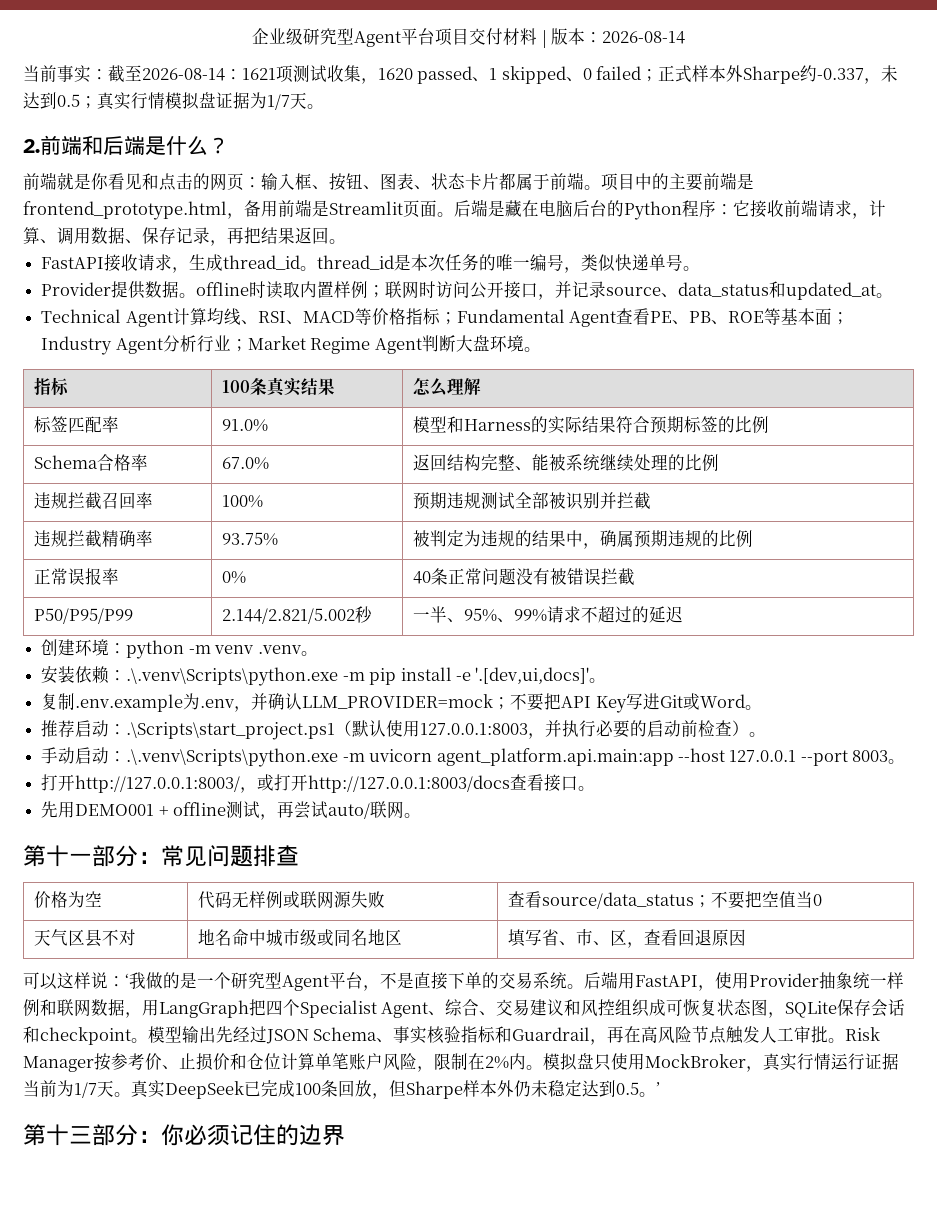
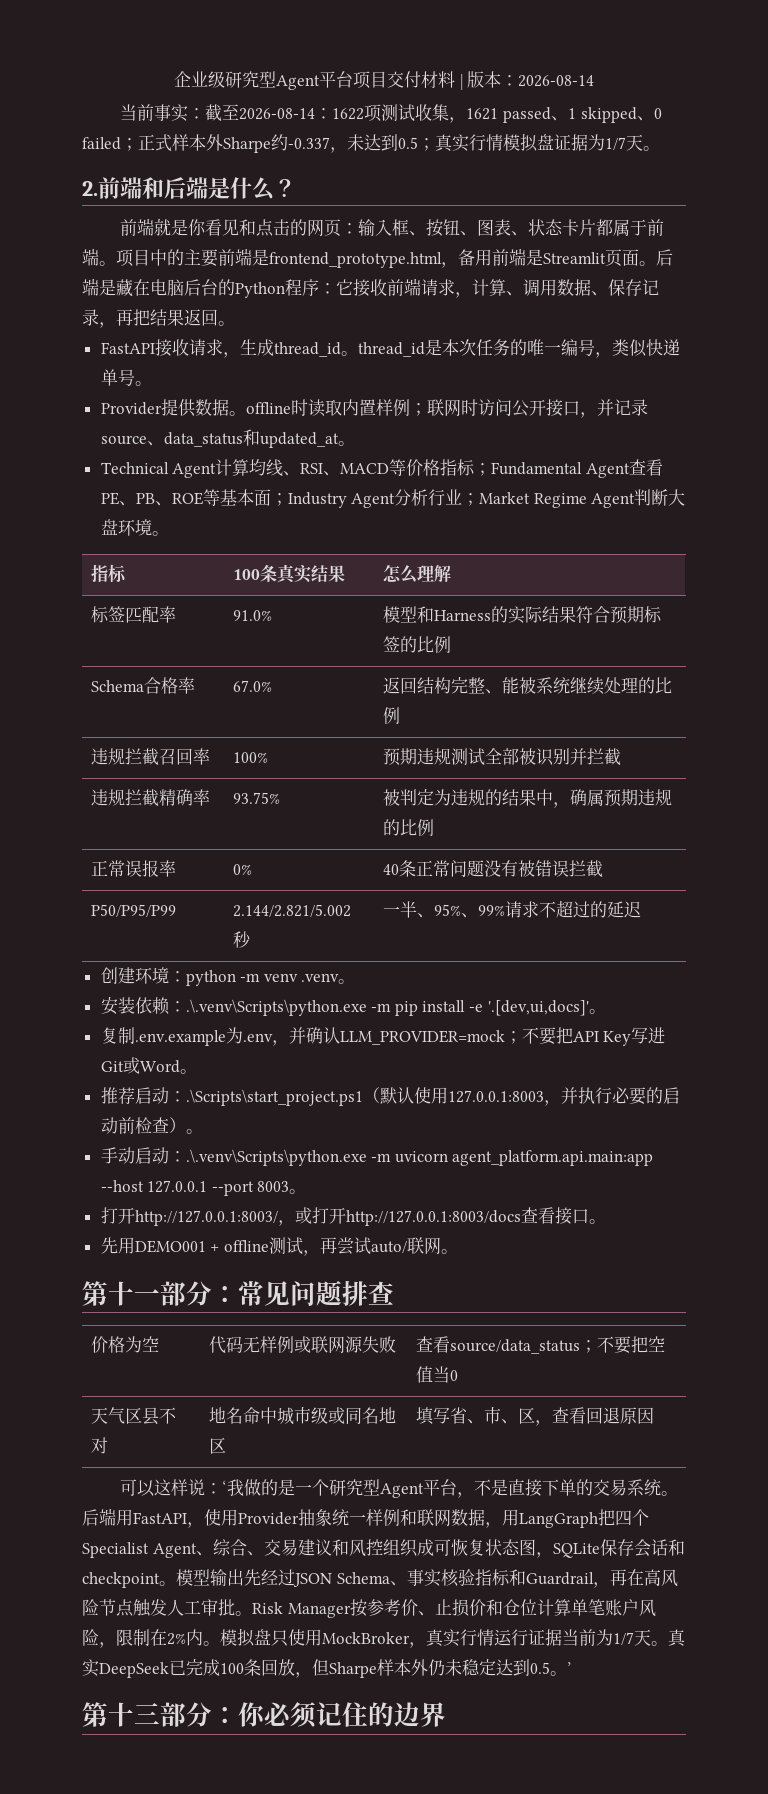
- 当前事实：截至2026-08-14：1621项测试收集，1620 passed、1 skipped、0 failed；正式样本外Sharpe约-0.337，未达到0.5；真实行情模拟盘证据为1/7天。
+ 当前事实：截至2026-08-14：1622项测试收集，1621 passed、1 skipped、0 failed；正式样本外Sharpe约-0.337，未达到0.5；真实行情模拟盘证据为1/7天。

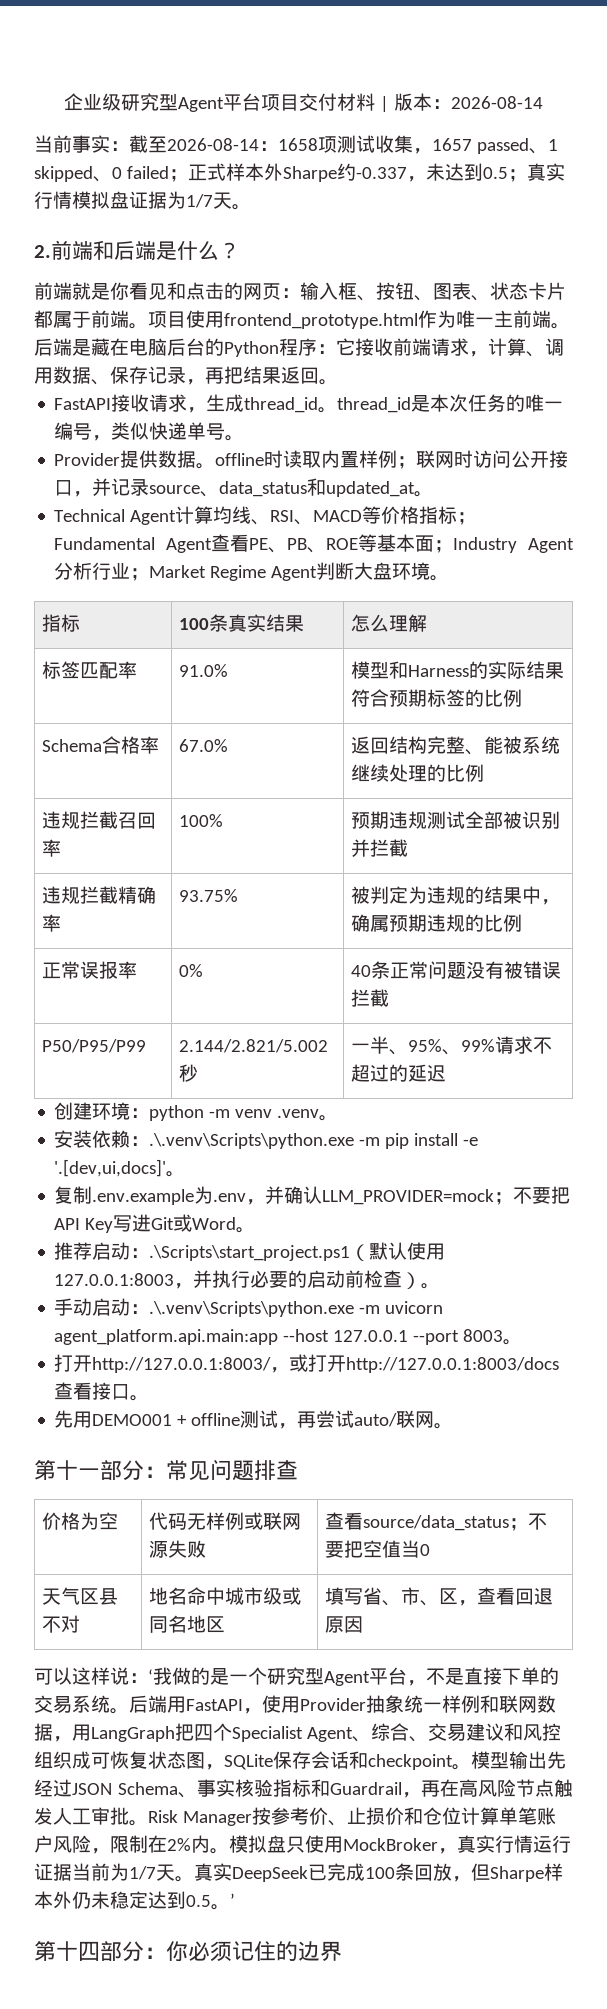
- 当前事实：截至2026-08-14：1622项测试收集，1621 passed、1 skipped、0 failed；正式样本外Sharpe约-0.337，未达到0.5；真实行情模拟盘证据为1/7天。
+ 当前事实：截至2026-08-14：1658项测试收集，1657 passed、1 skipped、0 failed；正式样本外Sharpe约-0.337，未达到0.5；真实行情模拟盘证据为1/7天。
- 项目中的主要前端是frontend_prototype.html，备用前端是Streamlit页面。
+ 项目使用frontend_prototype.html作为唯一主前端。
- 第十三部分：你必须记住的边界
+ 第十四部分：你必须记住的边界

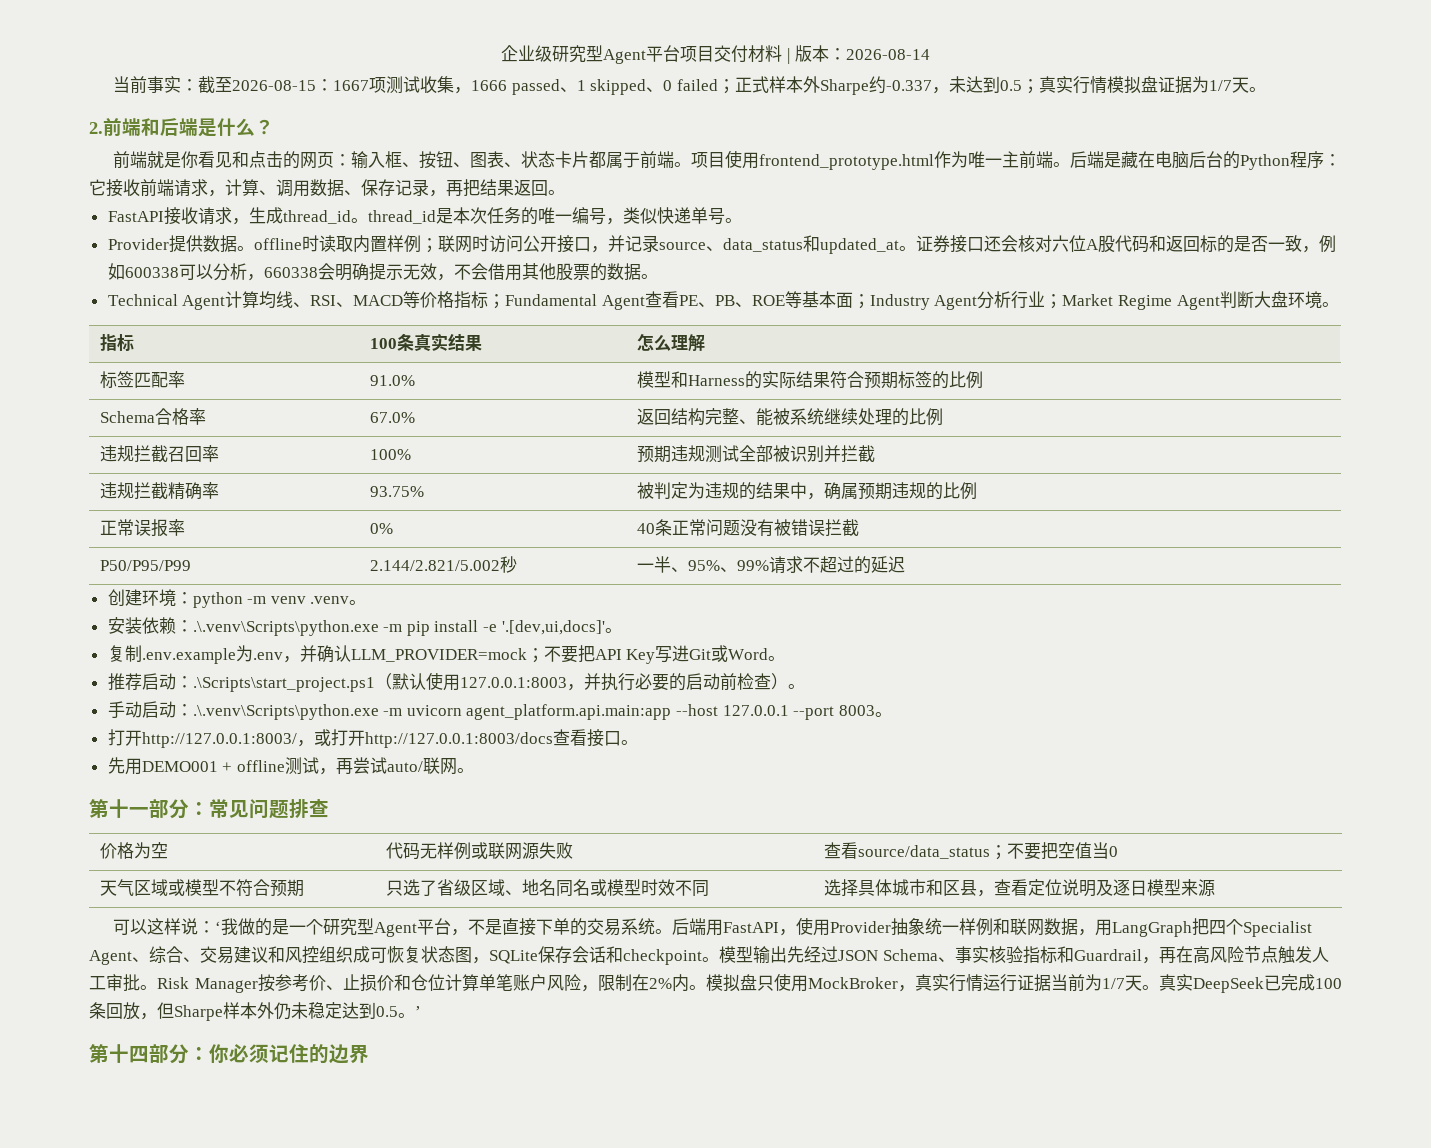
- 当前事实：截至2026-08-14：1658项测试收集，1657 passed、1 skipped、0 failed；正式样本外Sharpe约-0.337，未达到0.5；真实行情模拟盘证据为1/7天。
+ 当前事实：截至2026-08-15：1667项测试收集，1666 passed、1 skipped、0 failed；正式样本外Sharpe约-0.337，未达到0.5；真实行情模拟盘证据为1/7天。
+ 证券接口还会核对六位A股代码和返回标的是否一致，例如600338可以分析，660338会明确提示无效，不会借用其他股票的数据。
- 天气区县不对 | 地名命中城市级或同名地区 | 填写省、市、区，查看回退原因
+ 天气区域或模型不符合预期 | 只选了省级区域、地名同名或模型时效不同 | 选择具体城市和区县，查看定位说明及逐日模型来源

